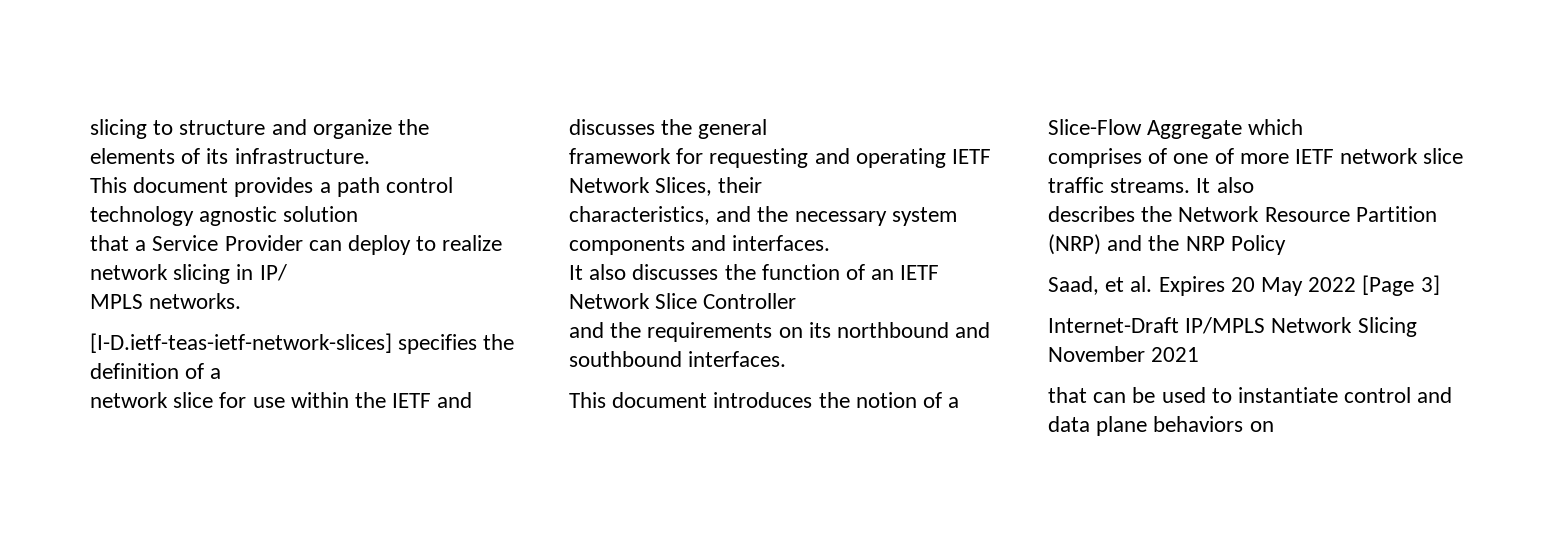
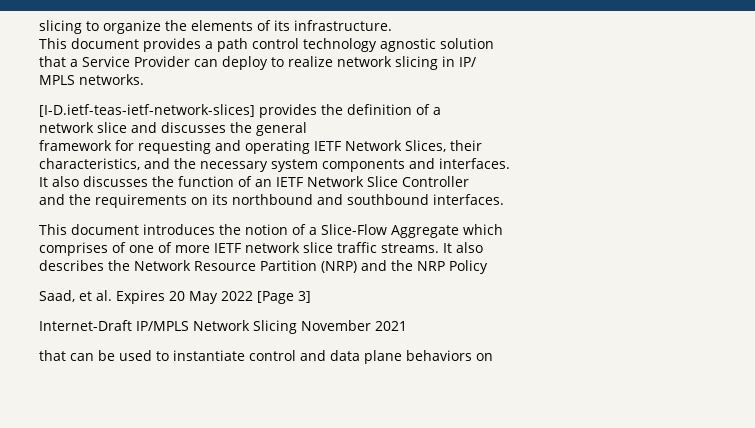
- slicing to structure and organize the elements of its infrastructure.
+ slicing to organize the elements of its infrastructure.
- [I-D.ietf-teas-ietf-network-slices] specifies the definition of a
+ [I-D.ietf-teas-ietf-network-slices] provides the definition of a
- network slice for use within the IETF and discusses the general
+ network slice and discusses the general

